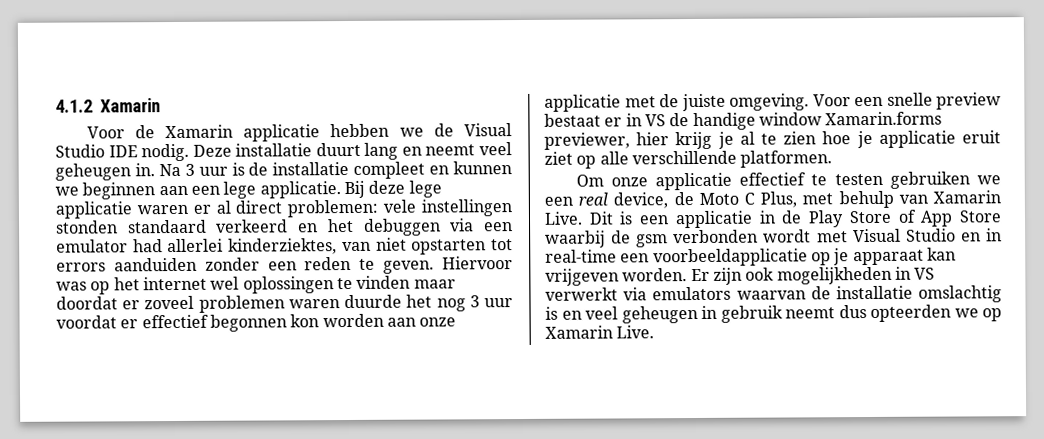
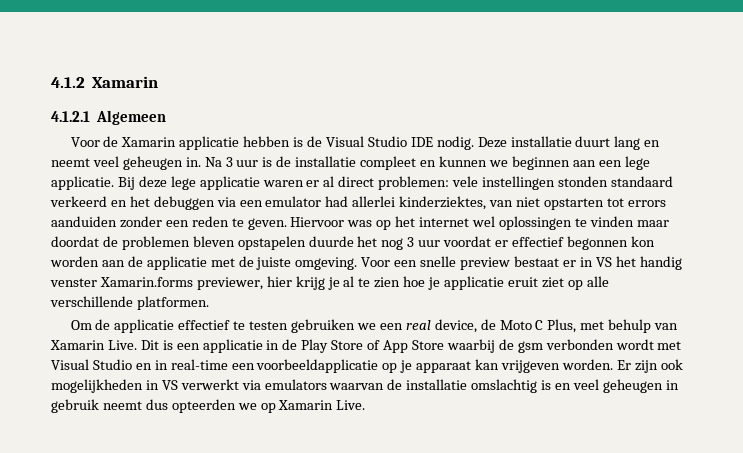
+ 4.1.2.1 Algemeen
- Voor de Xamarin applicatie hebben we de Visual Studio IDE nodig.
+ Voor de Xamarin applicatie hebben is de Visual Studio IDE nodig.
- Hiervoor was op het internet wel oplossingen te vinden maar doordat er zoveel problemen waren duurde het nog 3 uur voordat er effectief begonnen kon worden aan onze applicatie met de juiste omgeving.
+ Hiervoor was op het internet wel oplossingen te vinden maar doordat de problemen bleven opstapelen duurde het nog 3 uur voordat er effectief begonnen kon worden aan de applicatie met de juiste omgeving.
- Voor een snelle preview bestaat er in VS de handige window Xamarin.forms previewer, hier krijg je al te zien hoe je applicatie eruit ziet op alle verschillende platformen.
+ Voor een snelle preview bestaat er in VS het handig venster Xamarin.forms previewer, hier krijg je al te zien hoe je applicatie eruit ziet op alle verschillende platformen.
- Om onze applicatie effectief te testen gebruiken we een real device, de Moto C Plus, met behulp van Xamarin Live.
+ Om de applicatie effectief te testen gebruiken we een real device, de Moto C Plus, met behulp van Xamarin Live.

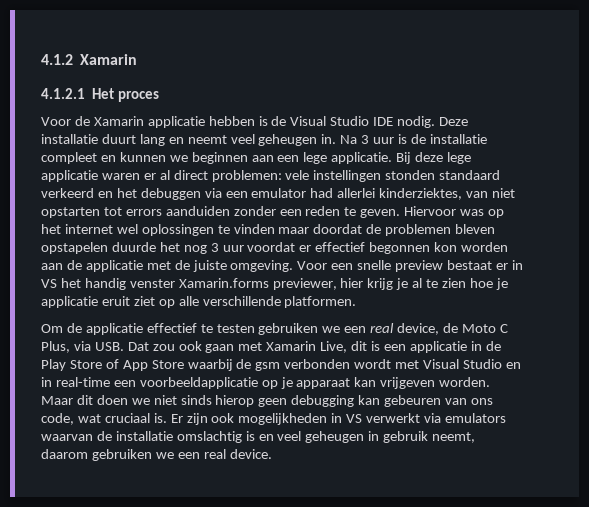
- 4.1.2.1 Algemeen
+ 4.1.2.1 Het proces
- Om de applicatie effectief te testen gebruiken we een real device, de Moto C Plus, met behulp van Xamarin Live. Dit is een applicatie in de Play Store of App Store waarbij de gsm verbonden wordt met Visual Studio en in real-time een voorbeeldapplicatie op je apparaat kan vrijgeven worden.
+ Om de applicatie effectief te testen gebruiken we een real device, de Moto C Plus, via USB. Dat zou ook gaan met Xamarin Live, dit is een applicatie in de Play Store of App Store waarbij de gsm verbonden wordt met Visual Studio en in real-time een voorbeeldapplicatie op je apparaat kan vrijgeven worden.
+ Maar dit doen we niet sinds hierop geen debugging kan gebeuren van ons code, wat cruciaal is.
- Er zijn ook mogelijkheden in VS verwerkt via emulators waarvan de installatie omslachtig is en veel geheugen in gebruik neemt dus opteerden we op Xamarin Live.
+ Er zijn ook mogelijkheden in VS verwerkt via emulators waarvan de installatie omslachtig is en veel geheugen in gebruik neemt, daarom gebruiken we een real device.

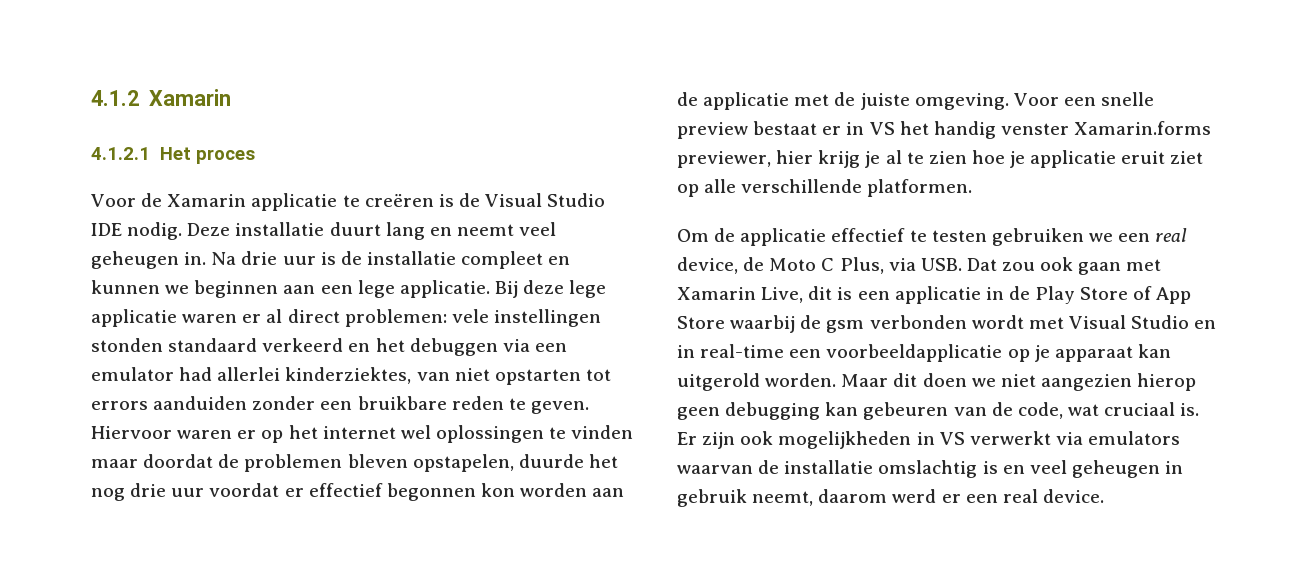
- Voor de Xamarin applicatie hebben is de Visual Studio IDE nodig.
+ Voor de Xamarin applicatie te creëren is de Visual Studio IDE nodig.
- Na 3 uur is de installatie compleet en kunnen we beginnen aan een lege applicatie.
+ Na drie uur is de installatie compleet en kunnen we beginnen aan een lege applicatie.
- Bij deze lege applicatie waren er al direct problemen: vele instellingen stonden standaard verkeerd en het debuggen via een emulator had allerlei kinderziektes, van niet opstarten tot errors aanduiden zonder een reden te geven.
+ Bij deze lege applicatie waren er al direct problemen: vele instellingen stonden standaard verkeerd en het debuggen via een emulator had allerlei kinderziektes, van niet opstarten tot errors aanduiden zonder een bruikbare reden te geven.
- Hiervoor was op het internet wel oplossingen te vinden maar doordat de problemen bleven opstapelen duurde het nog 3 uur voordat er effectief begonnen kon worden aan de applicatie met de juiste omgeving.
+ Hiervoor waren er op het internet wel oplossingen te vinden maar doordat de problemen bleven opstapelen, duurde het nog drie uur voordat er effectief begonnen kon worden aan de applicatie met de juiste omgeving.
- Om de applicatie effectief te testen gebruiken we een real device, de Moto C Plus, via USB. Dat zou ook gaan met Xamarin Live, dit is een applicatie in de Play Store of App Store waarbij de gsm verbonden wordt met Visual Studio en in real-time een voorbeeldapplicatie op je apparaat kan vrijgeven worden.
+ Om de applicatie effectief te testen gebruiken we een real device, de Moto C Plus, via USB. Dat zou ook gaan met Xamarin Live, dit is een applicatie in de Play Store of App Store waarbij de gsm verbonden wordt met Visual Studio en in real-time een voorbeeldapplicatie op je apparaat kan uitgerold worden.
- Maar dit doen we niet sinds hierop geen debugging kan gebeuren van ons code, wat cruciaal is.
+ Maar dit doen we niet aangezien hierop geen debugging kan gebeuren van de code, wat cruciaal is.
- Er zijn ook mogelijkheden in VS verwerkt via emulators waarvan de installatie omslachtig is en veel geheugen in gebruik neemt, daarom gebruiken we een real device.
+ Er zijn ook mogelijkheden in VS verwerkt via emulators waarvan de installatie omslachtig is en veel geheugen in gebruik neemt, daarom werd er een real device.

